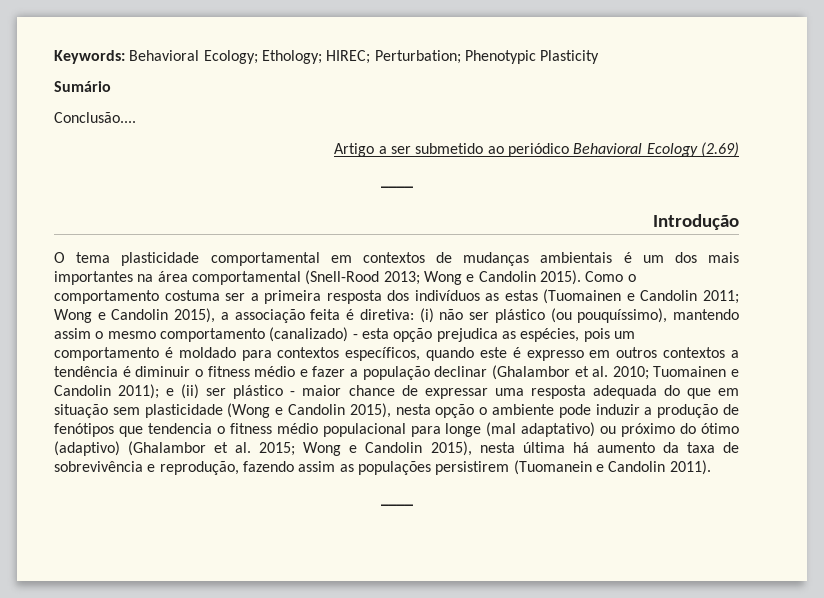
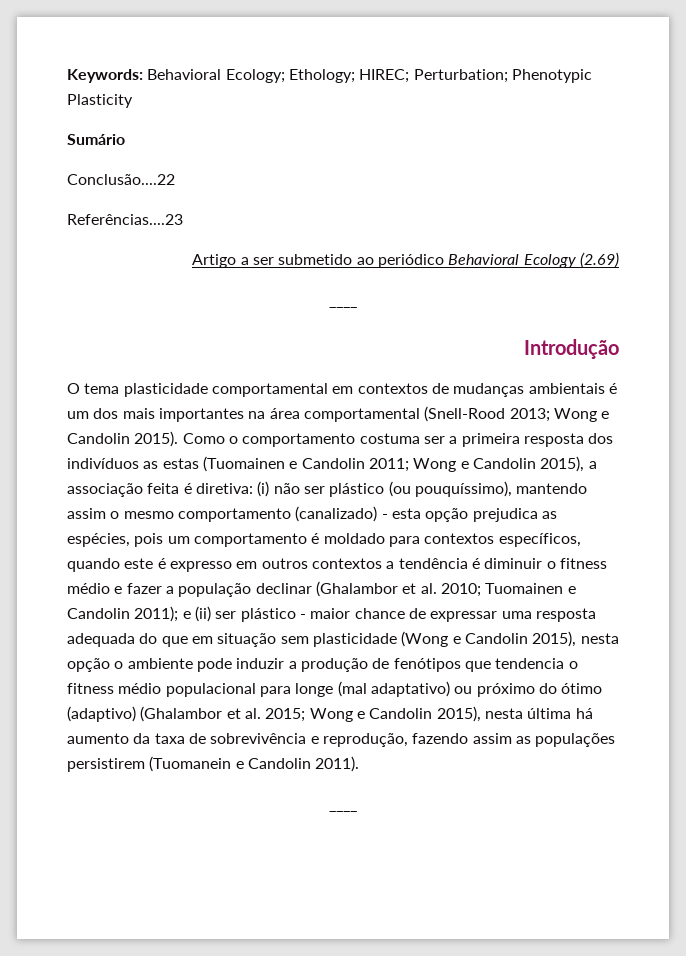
- Conclusão....
+ Conclusão....22
+ Referências....23

